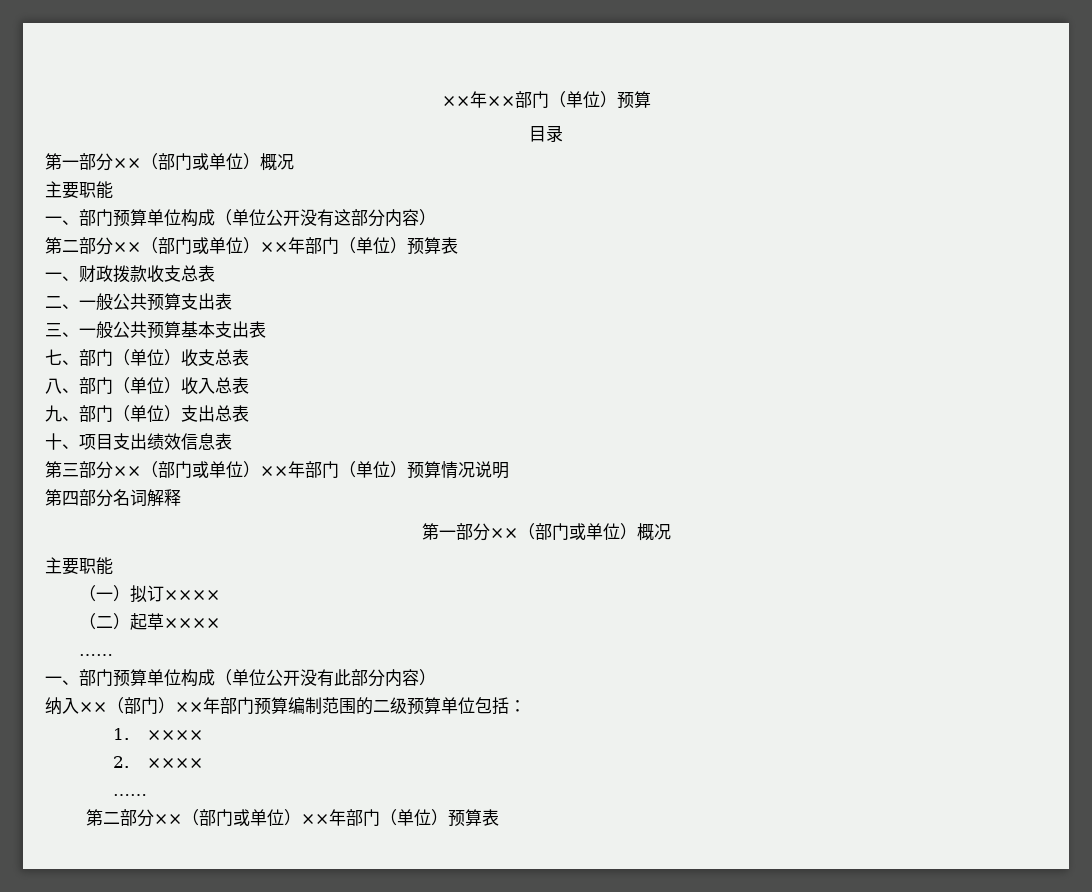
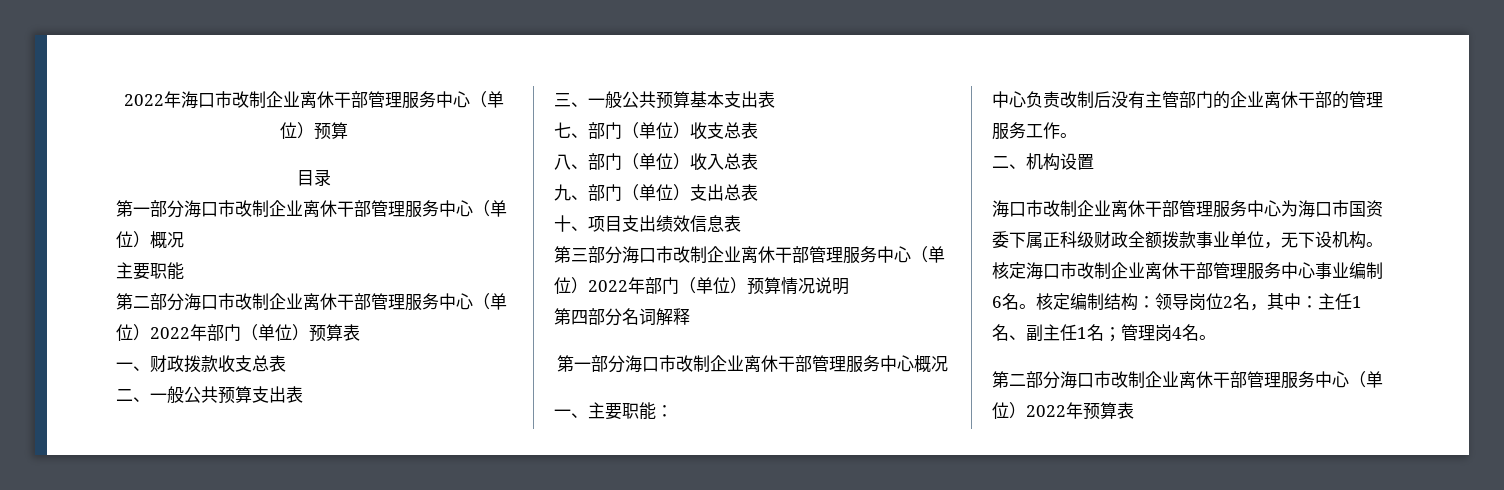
- ××年××部门（单位）预算
+ 2022年海口市改制企业离休干部管理服务中心（单位）预算
  目录
- 第一部分××（部门或单位）概况
+ 第一部分海口市改制企业离休干部管理服务中心（单位）概况
  主要职能
- 一、部门预算单位构成（单位公开没有这部分内容）
- 第二部分××（部门或单位）××年部门（单位）预算表
+ 第二部分海口市改制企业离休干部管理服务中心（单位）2022年部门（单位）预算表
- 第三部分××（部门或单位）××年部门（单位）预算情况说明
+ 第三部分海口市改制企业离休干部管理服务中心（单位）2022年部门（单位）预算情况说明
  第四部分名词解释
- 第一部分××（部门或单位）概况
- 主要职能
- （一）拟订××××
- （二）起草××××
- ……
- 一、部门预算单位构成（单位公开没有此部分内容）
- 纳入××（部门）××年部门预算编制范围的二级预算单位包括：
- 1. ××××
- 2. ××××
- ……
- 第二部分××（部门或单位）××年部门（单位）预算表
+ 第一部分海口市改制企业离休干部管理服务中心概况
+ 一、主要职能：
+ 中心负责改制后没有主管部门的企业离休干部的管理服务工作。
+ 二、机构设置
+ 海口市改制企业离休干部管理服务中心为海口市国资委下属正科级财政全额拨款事业单位，无下设机构。核定海口市改制企业离休干部管理服务中心事业编制6名。核定编制结构：领导岗位2名，其中：主任1名、副主任1名；管理岗4名。
+ 第二部分海口市改制企业离休干部管理服务中心（单位）2022年预算表

